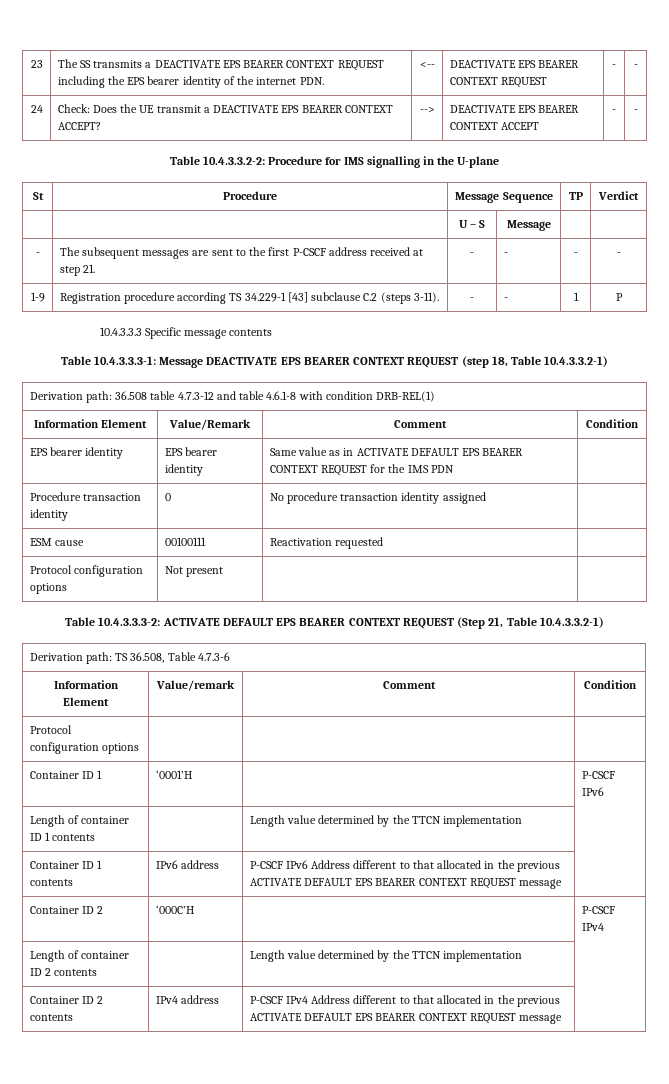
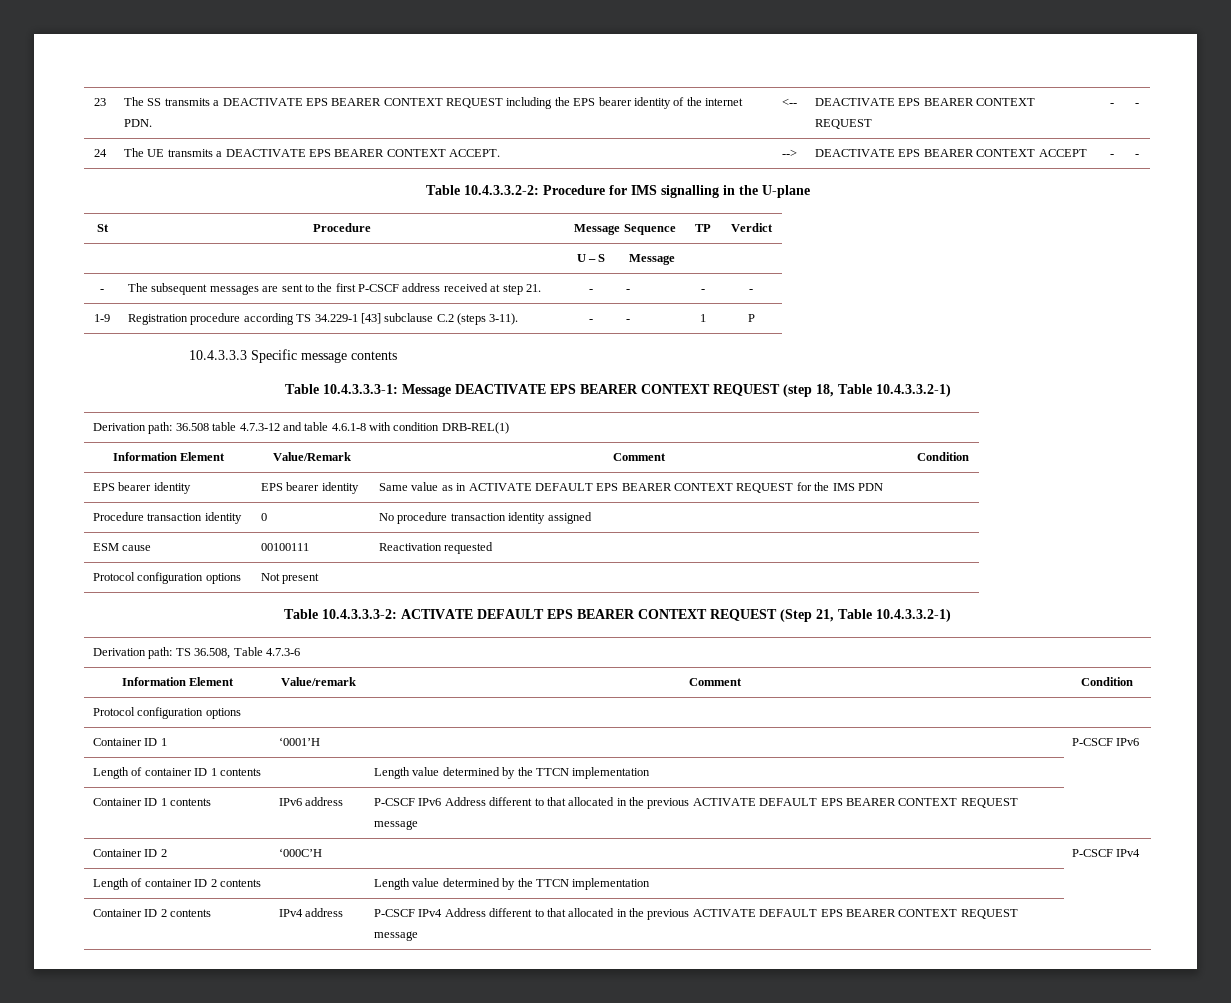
- 24 | Check: Does the UE transmit a DEACTIVATE EPS BEARER CONTEXT ACCEPT? | --> | DEACTIVATE EPS BEARER CONTEXT ACCEPT | - | -
+ 24 | The UE transmits a DEACTIVATE EPS BEARER CONTEXT ACCEPT. | --> | DEACTIVATE EPS BEARER CONTEXT ACCEPT | - | -

